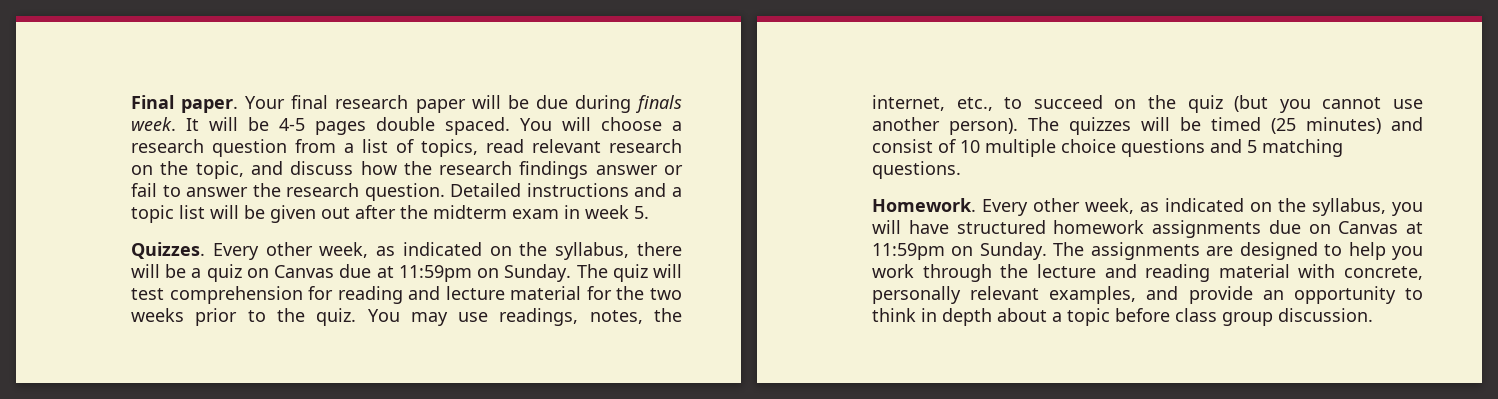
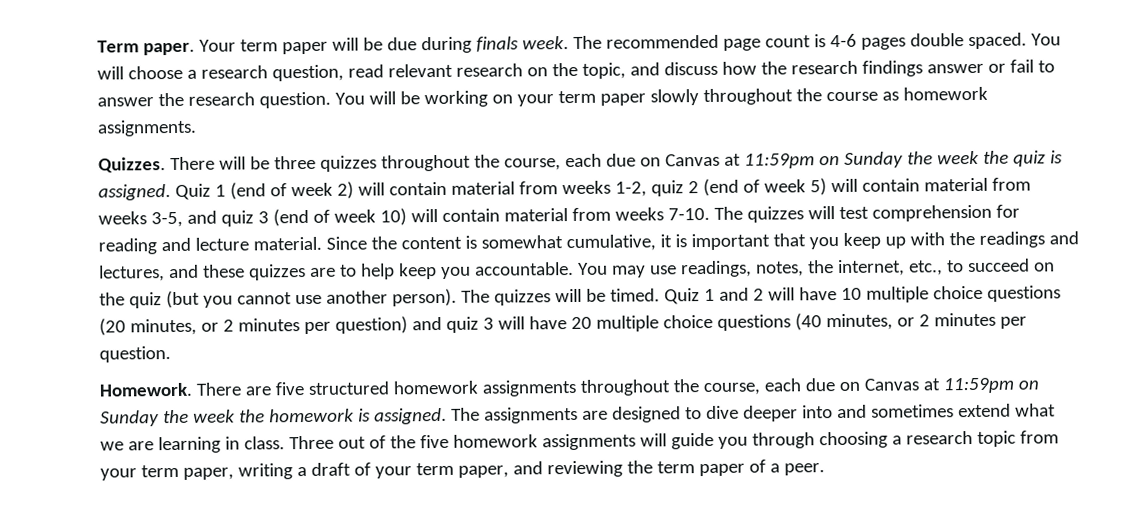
- Final paper.
+ Term paper.
- Your final research paper will be due during finals week.
+ Your term paper will be due during finals week.
- It will be 4-5 pages double spaced.
+ The recommended page count is 4-6 pages double spaced.
- You will choose a research question from a list of topics, read relevant research on the topic, and discuss how the research findings answer or fail to answer the research question.
+ You will choose a research question, read relevant research on the topic, and discuss how the research findings answer or fail to answer the research question.
- Detailed instructions and a topic list will be given out after the midterm exam in week 5.
- Quizzes. Every other week, as indicated on the syllabus, there will be a quiz on Canvas due at 11:59pm on Sunday. The quiz will test comprehension for reading and lecture material for the two weeks prior to the quiz.
+ You will be working on your term paper slowly throughout the course as homework assignments.
+ Quizzes. There will be three quizzes throughout the course, each due on Canvas at 11:59pm on Sunday the week the quiz is assigned. Quiz 1 (end of week 2) will contain material from weeks 1-2, quiz 2 (end of week 5) will contain material from weeks 3-5, and quiz 3 (end of week 10) will contain material from weeks 7-10. The quizzes will test comprehension for reading and lecture material. Since the content is somewhat cumulative, it is important that you keep up with the readings and lectures, and these quizzes are to help keep you accountable.
- The quizzes will be timed (25 minutes) and consist of 10 multiple choice questions and 5 matching questions.
- Homework. Every other week, as indicated on the syllabus, you will have structured homework assignments due on Canvas at 11:59pm on Sunday.
+ The quizzes will be timed. Quiz 1 and 2 will have 10 multiple choice questions (20 minutes, or 2 minutes per question) and quiz 3 will have 20 multiple choice questions (40 minutes, or 2 minutes per question.
+ Homework. There are five structured homework assignments throughout the course, each due on Canvas at 11:59pm on Sunday the week the homework is assigned.
- The assignments are designed to help you work through the lecture and reading material with concrete, personally relevant examples, and provide an opportunity to think in depth about a topic before class group discussion.
+ The assignments are designed to dive deeper into and sometimes extend what we are learning in class. Three out of the five homework assignments will guide you through choosing a research topic from your term paper, writing a draft of your term paper, and reviewing the term paper of a peer.

